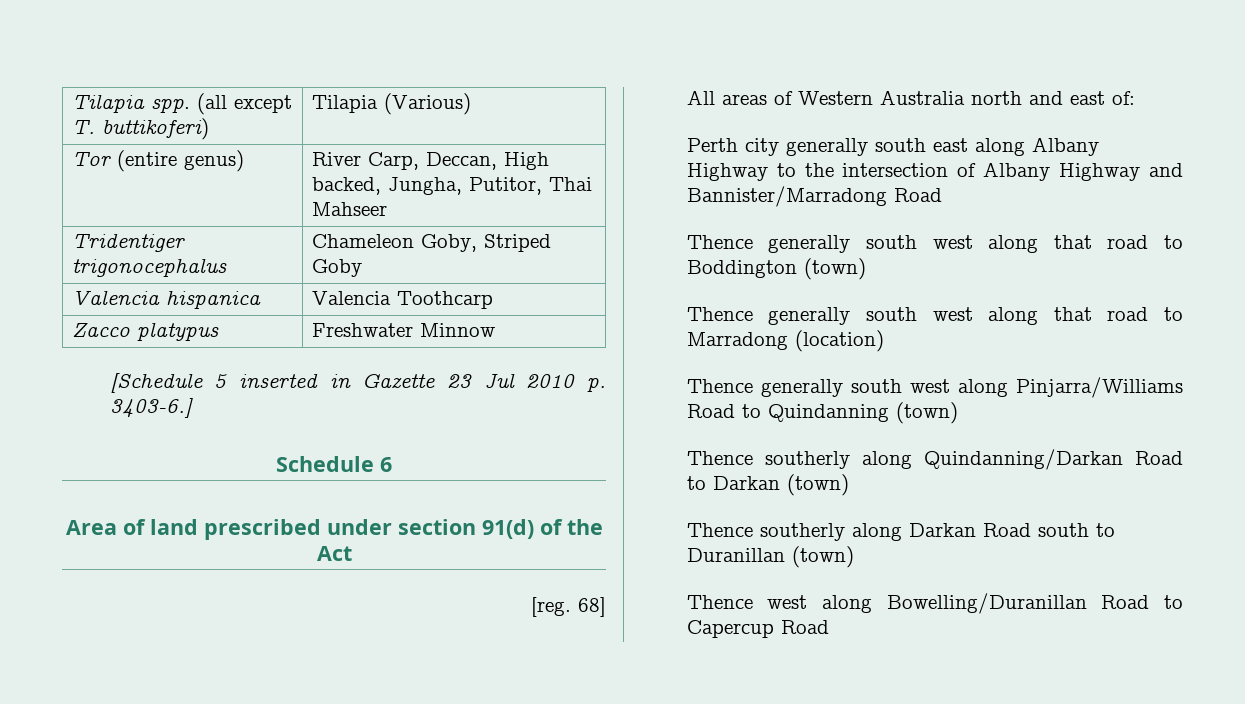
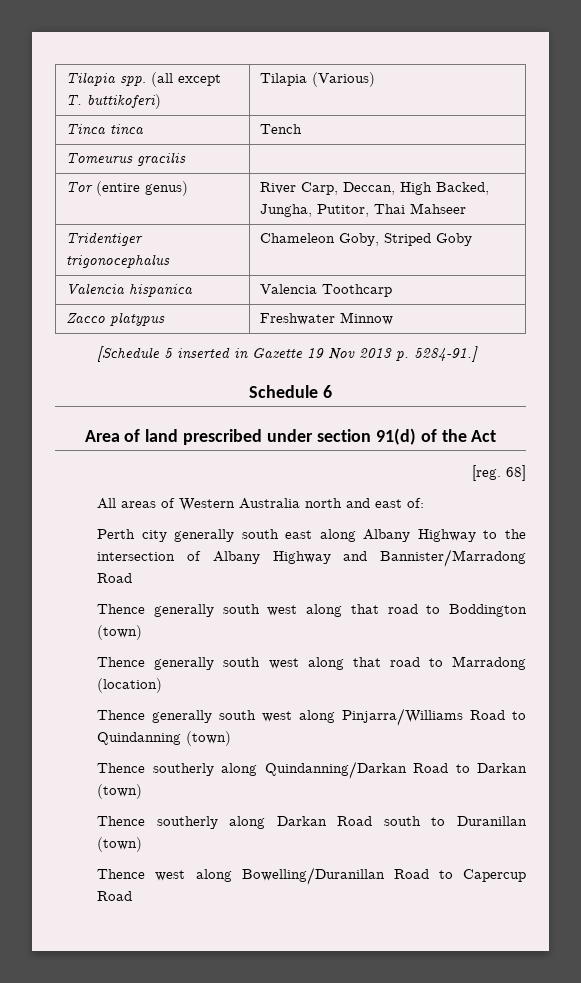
+ Tinca tinca | Tench
+ Tomeurus gracilis |
- Tor (entire genus) | River Carp, Deccan, High backed, Jungha, Putitor, Thai Mahseer
+ Tor (entire genus) | River Carp, Deccan, High Backed, Jungha, Putitor, Thai Mahseer
- [Schedule 5 inserted in Gazette 23 Jul 2010 p. 3403-6.]
+ [Schedule 5 inserted in Gazette 19 Nov 2013 p. 5284-91.]

